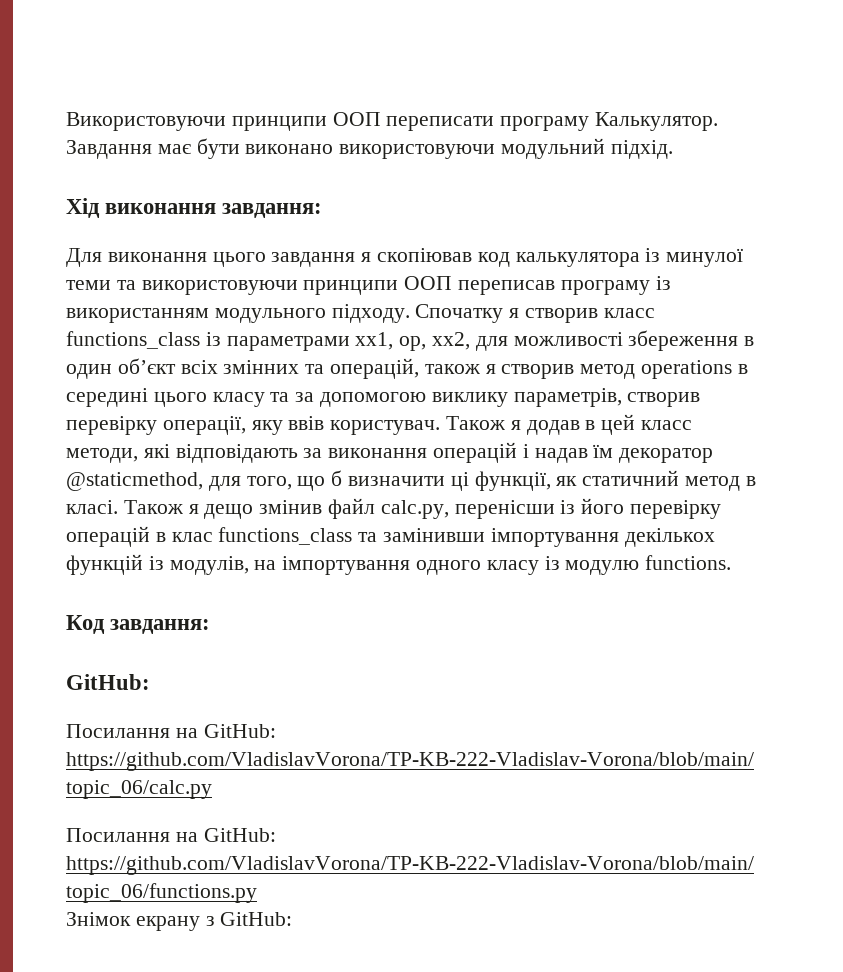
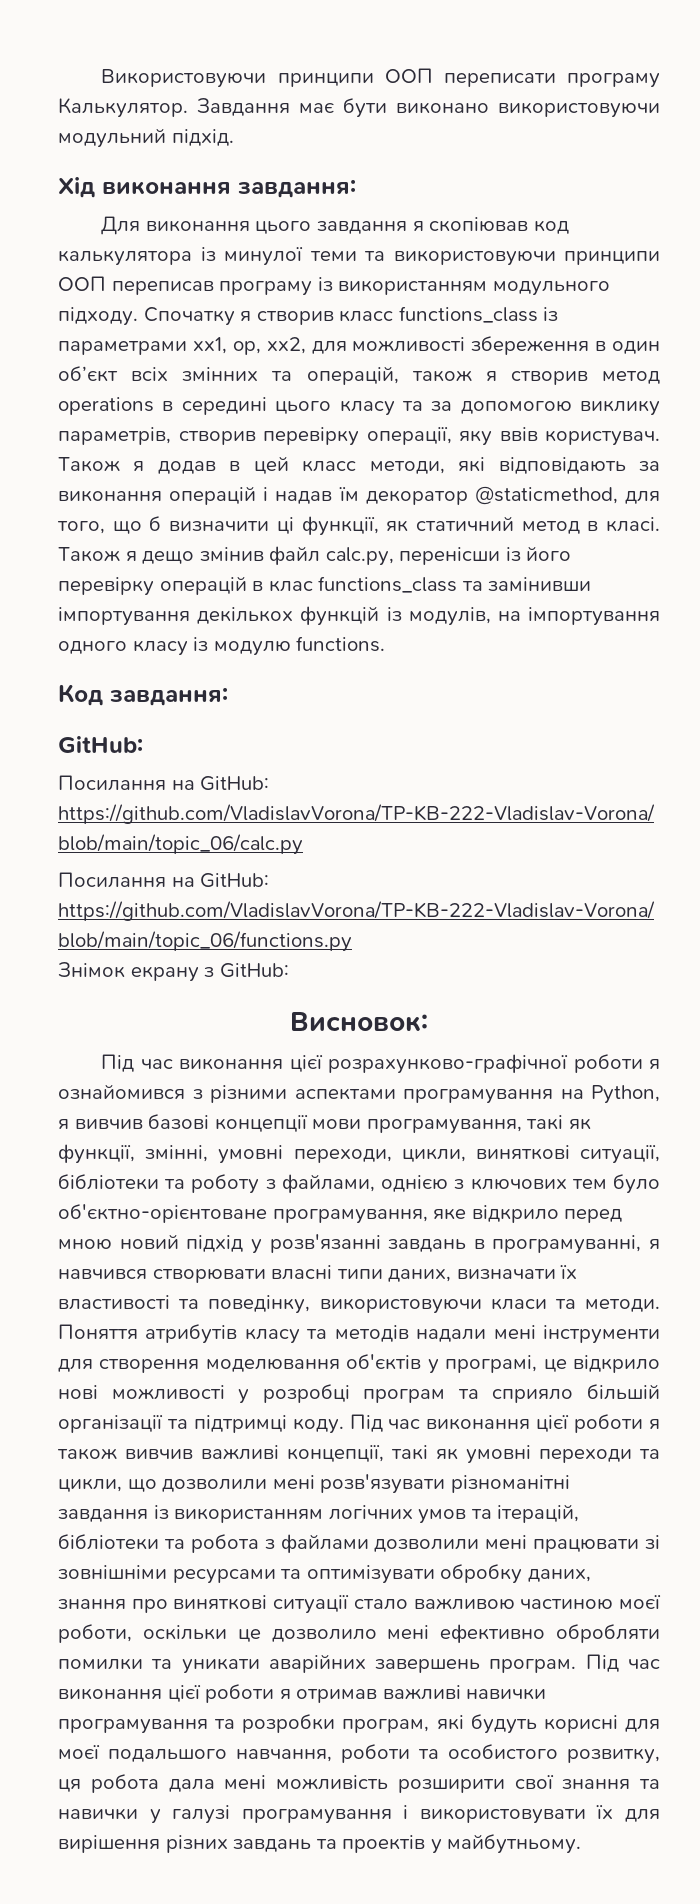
+ Висновок:
+ Під час виконання цієї розрахунково-графічної роботи я ознайомився з різними аспектами програмування на Python, я вивчив базові концепції мови програмування, такі як функції, змінні, умовні переходи, цикли, виняткові ситуації, бібліотеки та роботу з файлами, однією з ключових тем було об'єктно-орієнтоване програмування, яке відкрило перед мною новий підхід у розв'язанні завдань в програмуванні, я навчився створювати власні типи даних, визначати їх властивості та поведінку, використовуючи класи та методи. Поняття атрибутів класу та методів надали мені інструменти для створення моделювання об'єктів у програмі, це відкрило нові можливості у розробці програм та сприяло більшій організації та підтримці коду. Під час виконання цієї роботи я також вивчив важливі концепції, такі як умовні переходи та цикли, що дозволили мені розв'язувати різноманітні завдання із використанням логічних умов та ітерацій, бібліотеки та робота з файлами дозволили мені працювати зі зовнішніми ресурсами та оптимізувати обробку даних, знання про виняткові ситуації стало важливою частиною моєї роботи, оскільки це дозволило мені ефективно обробляти помилки та уникати аварійних завершень програм. Під час виконання цієї роботи я отримав важливі навички програмування та розробки програм, які будуть корисні для моєї подальшого навчання, роботи та особистого розвитку, ця робота дала мені можливість розширити свої знання та навички у галузі програмування і використовувати їх для вирішення різних завдань та проектів у майбутньому.

